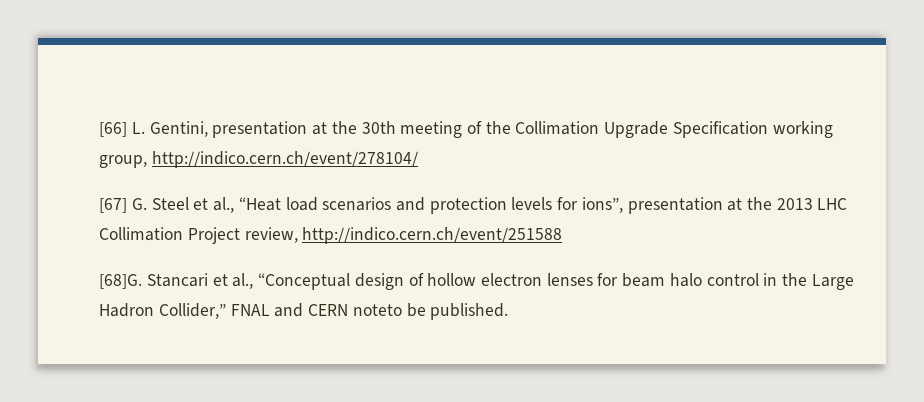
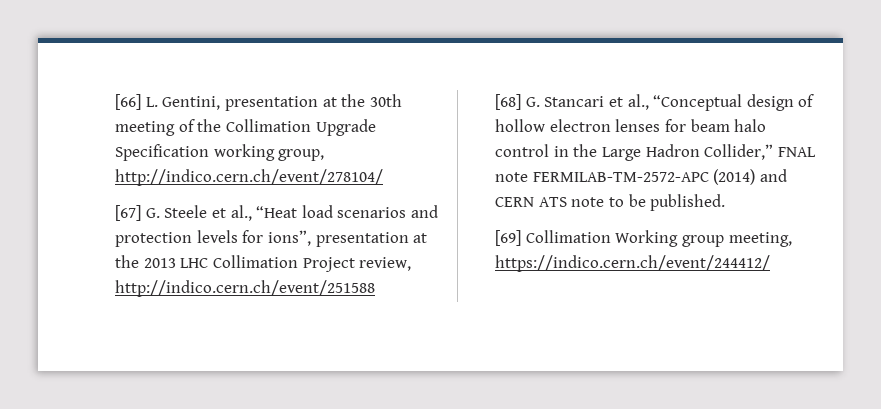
- [67] G. Steel et al., “Heat load scenarios and protection levels for ions”, presentation at the 2013 LHC Collimation Project review, http://indico.cern.ch/event/251588
+ [67] G. Steele et al., “Heat load scenarios and protection levels for ions”, presentation at the 2013 LHC Collimation Project review, http://indico.cern.ch/event/251588
- [68]G. Stancari et al., “Conceptual design of hollow electron lenses for beam halo control in the Large Hadron Collider,” FNAL and CERN noteto be published.
+ [68] G. Stancari et al., “Conceptual design of hollow electron lenses for beam halo control in the Large Hadron Collider,” FNAL note FERMILAB-TM-2572-APC (2014) and CERN ATS note to be published.
+ [69] Collimation Working group meeting, https://indico.cern.ch/event/244412/

